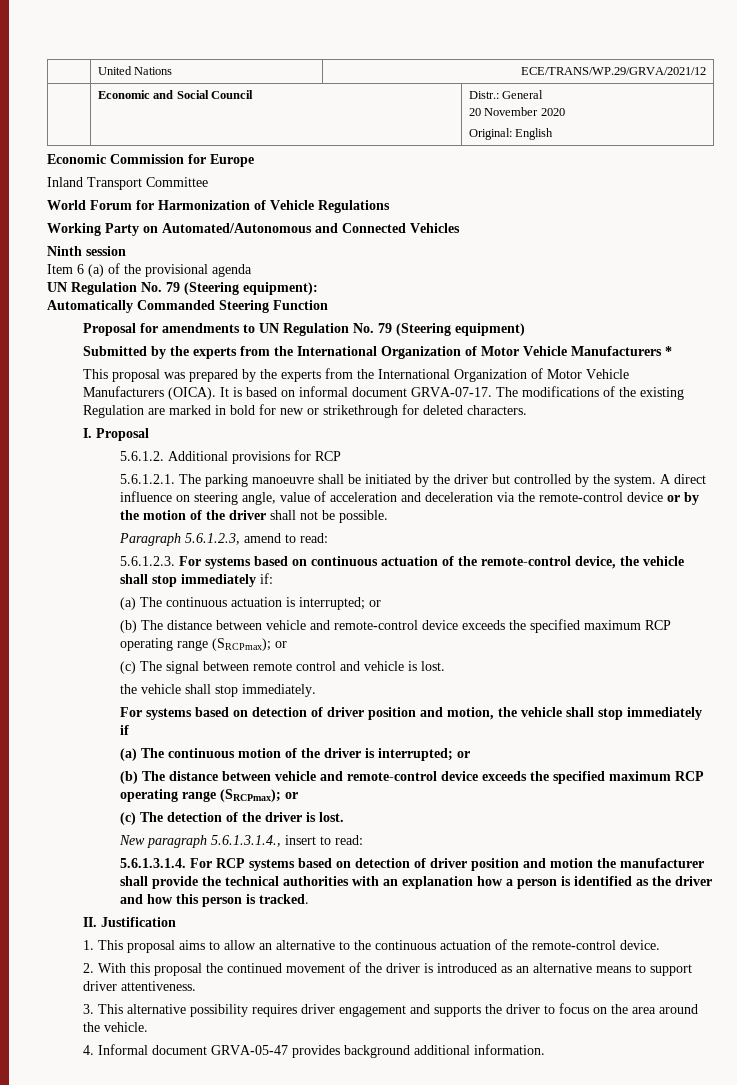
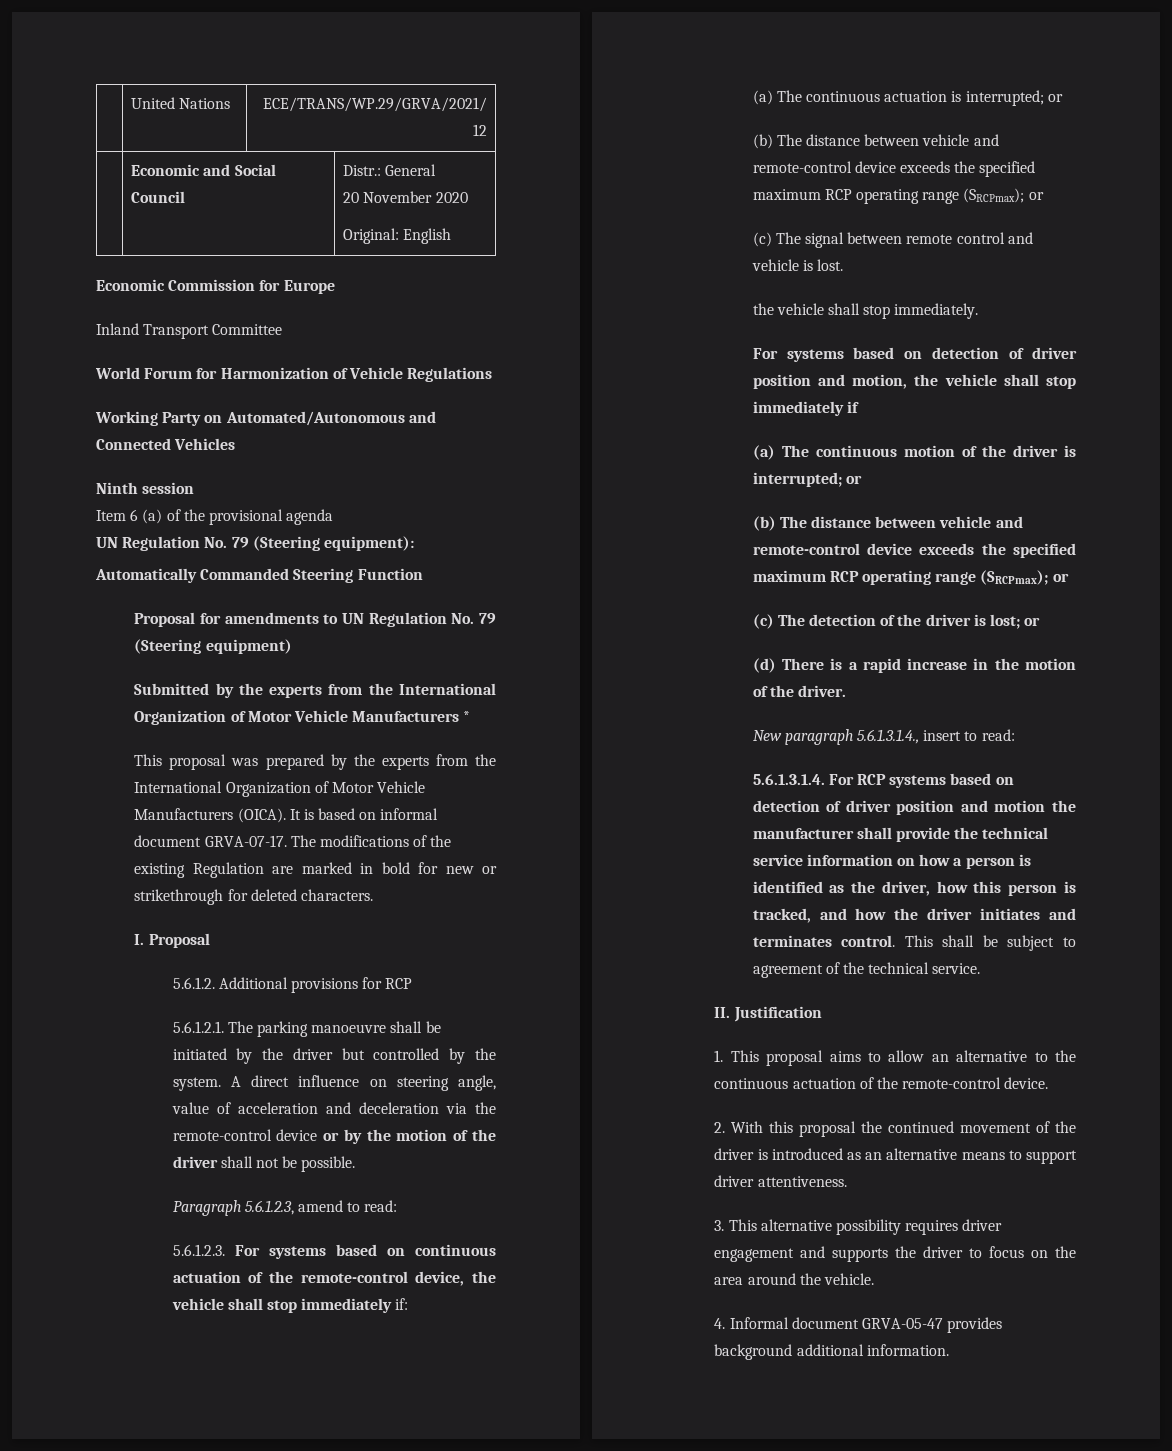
- (c) The detection of the driver is lost.
+ (c) The detection of the driver is lost; or
+ (d) There is a rapid increase in the motion of the driver.
- 5.6.1.3.1.4. For RCP systems based on detection of driver position and motion the manufacturer shall provide the technical authorities with an explanation how a person is identified as the driver and how this person is tracked.
+ 5.6.1.3.1.4. For RCP systems based on detection of driver position and motion the manufacturer shall provide the technical service information on how a person is identified as the driver, how this person is tracked, and how the driver initiates and terminates control. This shall be subject to agreement of the technical service.

